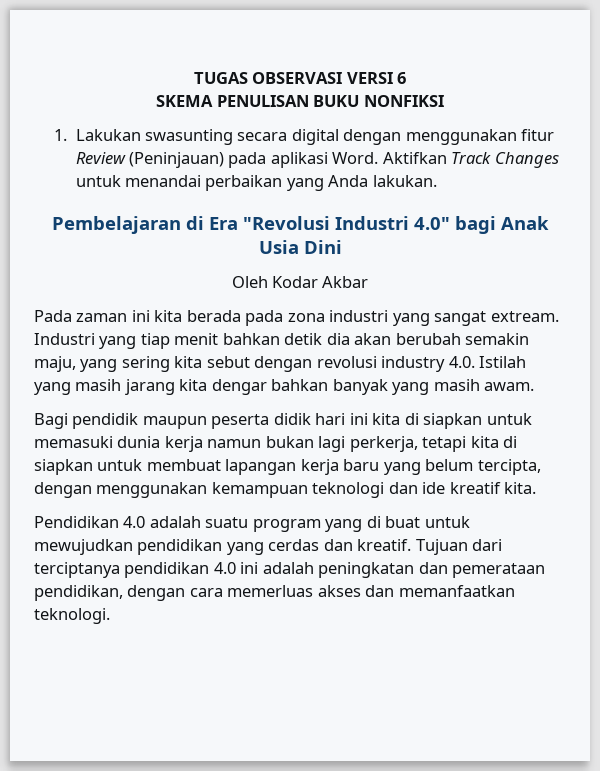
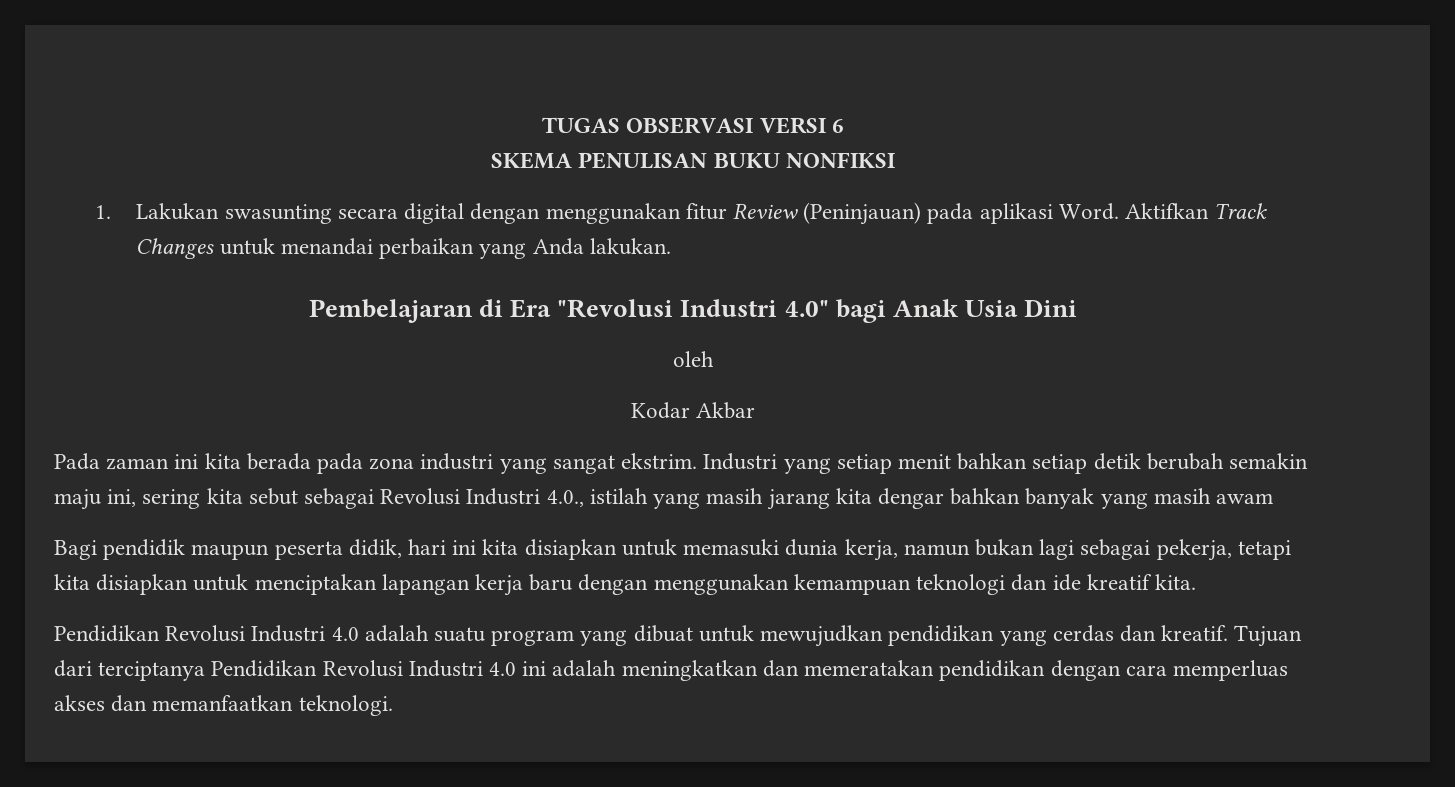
- Oleh Kodar Akbar
+ oleh
+ Kodar Akbar
- Pada zaman ini kita berada pada zona industri yang sangat extream.
+ Pada zaman ini kita berada pada zona industri yang sangat ekstrim.
- Industri yang tiap menit bahkan detik dia akan berubah semakin maju, yang sering kita sebut dengan revolusi industry 4.0. Istilah yang masih jarang kita dengar bahkan banyak yang masih awam.
+ Industri yang setiap menit bahkan setiap detik berubah semakin maju ini, sering kita sebut sebagai Revolusi Industri 4.0., istilah yang masih jarang kita dengar bahkan banyak yang masih awam
- Bagi pendidik maupun peserta didik hari ini kita di siapkan untuk memasuki dunia kerja namun bukan lagi perkerja, tetapi kita di siapkan untuk membuat lapangan kerja baru yang belum tercipta, dengan menggunakan kemampuan teknologi dan ide kreatif kita.
+ Bagi pendidik maupun peserta didik, hari ini kita disiapkan untuk memasuki dunia kerja, namun bukan lagi sebagai pekerja, tetapi kita disiapkan untuk menciptakan lapangan kerja baru dengan menggunakan kemampuan teknologi dan ide kreatif kita.
- Pendidikan 4.0 adalah suatu program yang di buat untuk mewujudkan pendidikan yang cerdas dan kreatif.
+ Pendidikan Revolusi Industri 4.0 adalah suatu program yang dibuat untuk mewujudkan pendidikan yang cerdas dan kreatif.
- Tujuan dari terciptanya pendidikan 4.0 ini adalah peningkatan dan pemerataan pendidikan, dengan cara memerluas akses dan memanfaatkan teknologi.
+ Tujuan dari terciptanya Pendidikan Revolusi Industri 4.0 ini adalah meningkatkan dan memeratakan pendidikan dengan cara memperluas akses dan memanfaatkan teknologi.

